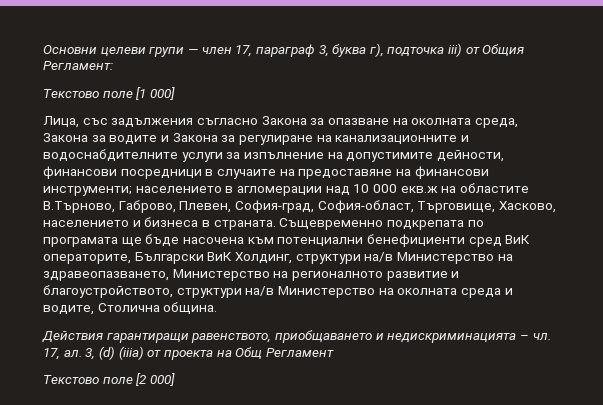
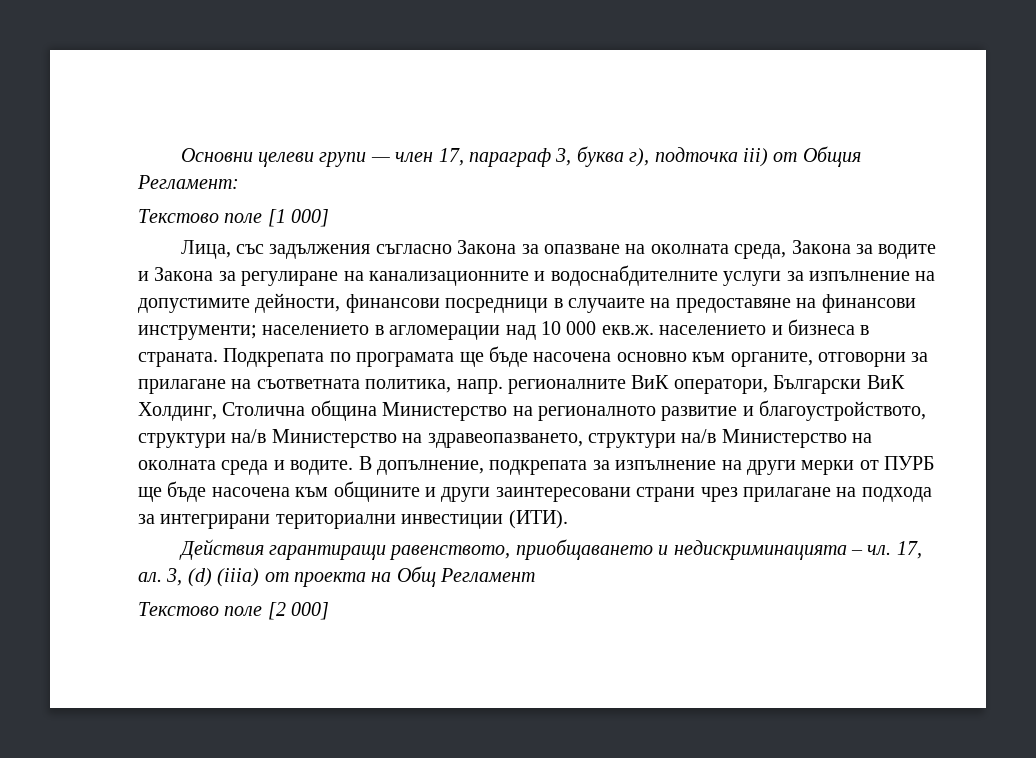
- Лица, със задължения съгласно Закона за опазване на околната среда, Закона за водите и Закона за регулиране на канализационните и водоснабдителните услуги за изпълнение на допустимите дейности, финансови посредници в случаите на предоставяне на финансови инструменти; населението в агломерации над 10 000 екв.ж на областите В.Търново, Габрово, Плевен, София-град, София-област, Търговище, Хасково, населението и бизнеса в страната.
+ Лица, със задължения съгласно Закона за опазване на околната среда, Закона за водите и Закона за регулиране на канализационните и водоснабдителните услуги за изпълнение на допустимите дейности, финансови посредници в случаите на предоставяне на финансови инструменти; населението в агломерации над 10 000 екв.ж. населението и бизнеса в страната.
- Същевременно подкрепата по програмата ще бъде насочена към потенциални бенефициенти сред ВиК операторите, Български ВиК Холдинг, структури на/в Министерство на здравеопазването, Министерство на регионалното развитие и благоустройството, структури на/в Министерство на околната среда и водите, Столична община.
+ Подкрепата по програмата ще бъде насочена основно към органите, отговорни за прилагане на съответната политика, напр. регионалните ВиК оператори, Български ВиК Холдинг, Столична община Министерство на регионалното развитие и благоустройството, структури на/в Министерство на здравеопазването, структури на/в Министерство на околната среда и водите. В допълнение, подкрепата за изпълнение на други мерки от ПУРБ ще бъде насочена към общините и други заинтересовани страни чрез прилагане на подхода за интегрирани териториални инвестиции (ИТИ).

